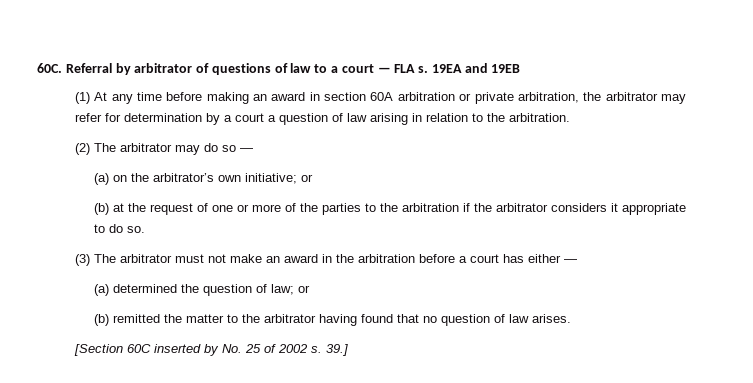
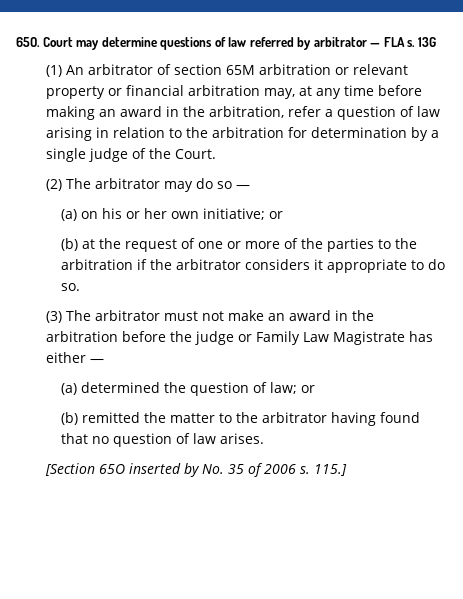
- 60C. Referral by arbitrator of questions of law to a court — FLA s. 19EA and 19EB
- (1) At any time before making an award in section 60A arbitration or private arbitration, the arbitrator may refer for determination by a court a question of law arising in relation to the arbitration.
+ 65O. Court may determine questions of law referred by arbitrator — FLA s. 13G
+ (1) An arbitrator of section 65M arbitration or relevant property or financial arbitration may, at any time before making an award in the arbitration, refer a question of law arising in relation to the arbitration for determination by a single judge of the Court.
- (a) on the arbitrator’s own initiative; or
+ (a) on his or her own initiative; or
- (3) The arbitrator must not make an award in the arbitration before a court has either —
+ (3) The arbitrator must not make an award in the arbitration before the judge or Family Law Magistrate has either —
- [Section 60C inserted by No. 25 of 2002 s. 39.]
+ [Section 65O inserted by No. 35 of 2006 s. 115.]

